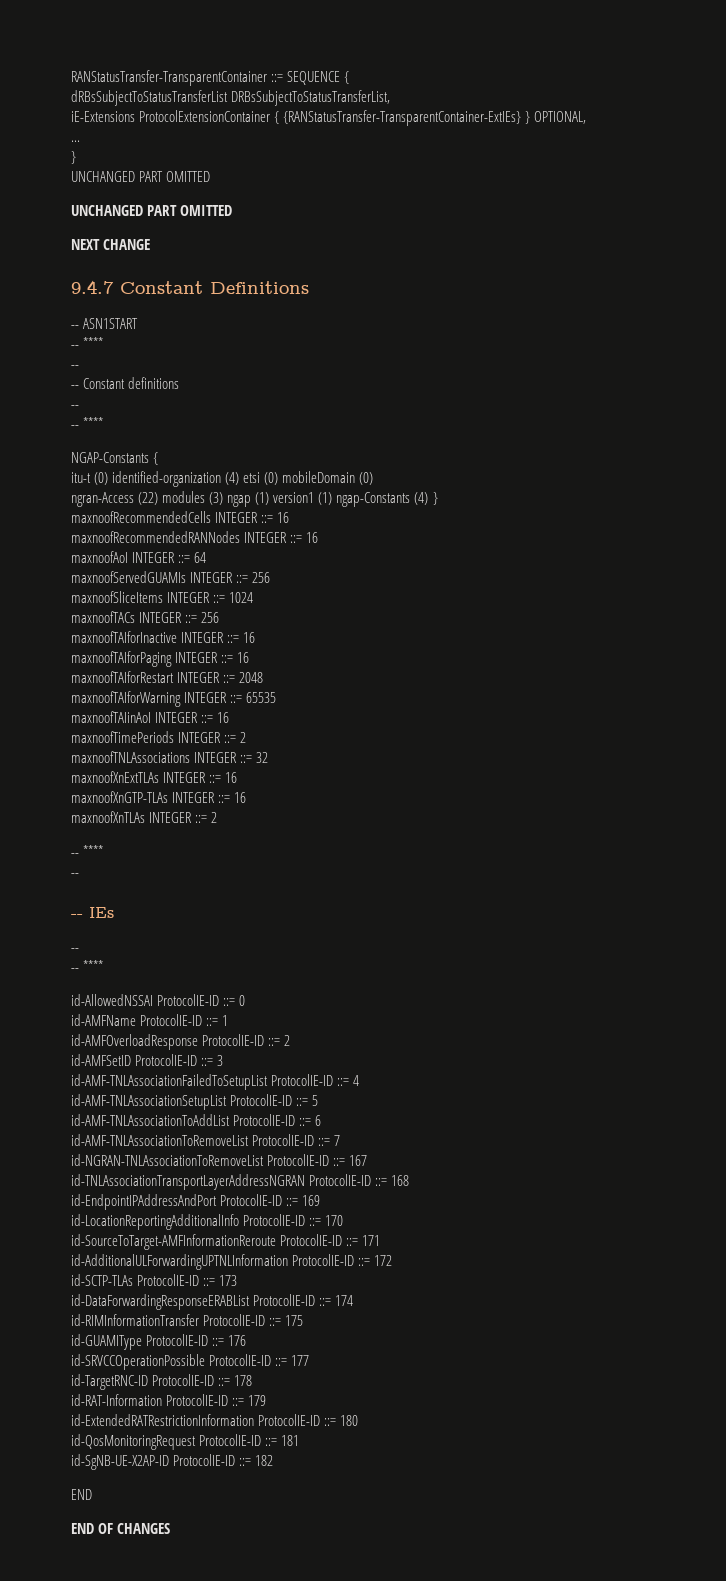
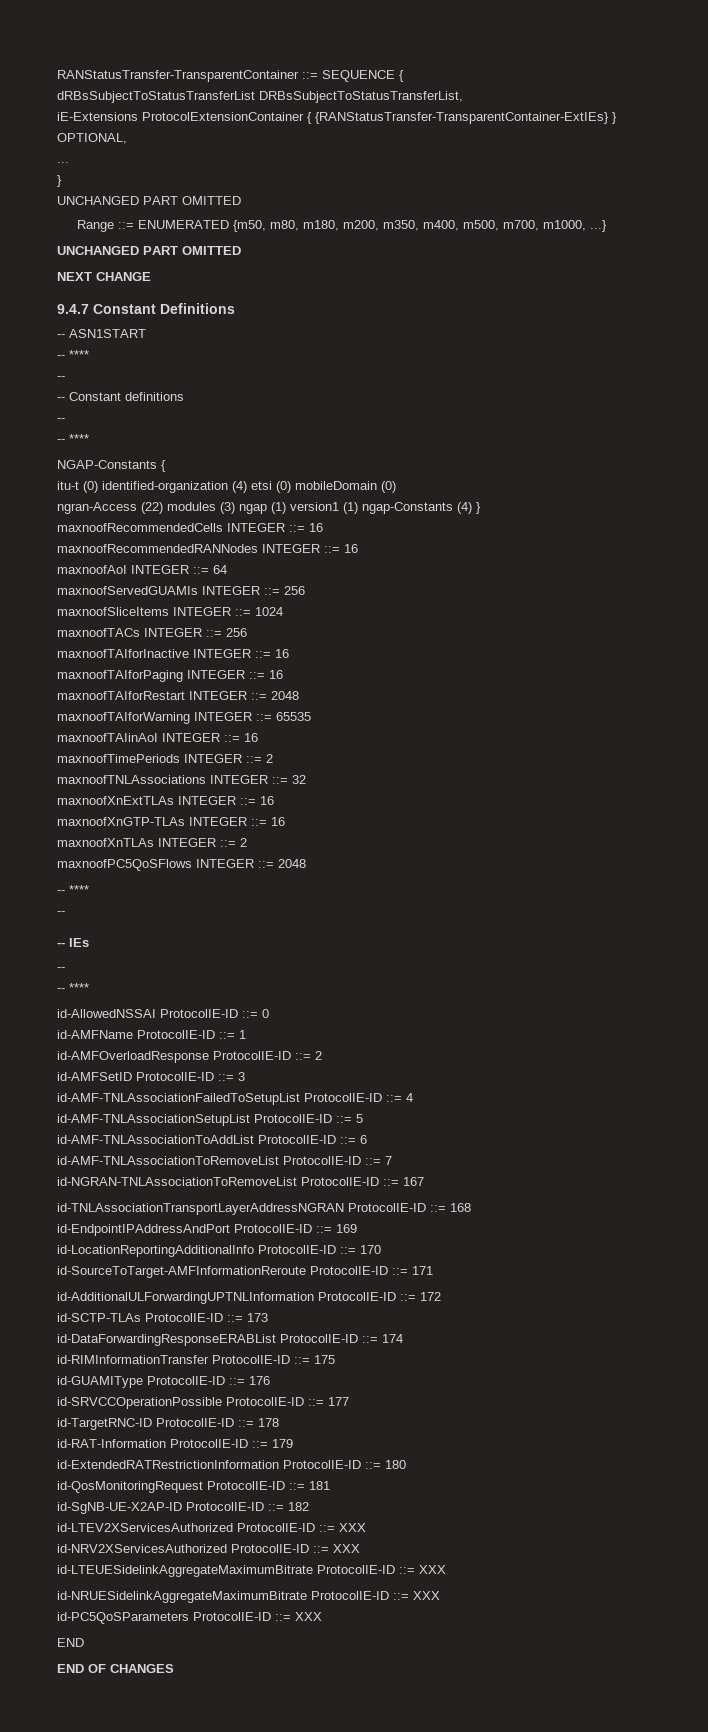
+ Range ::= ENUMERATED {m50, m80, m180, m200, m350, m400, m500, m700, m1000, ...}
+ maxnoofPC5QoSFlows INTEGER ::= 2048
+ id-LTEV2XServicesAuthorized ProtocolIE-ID ::= XXX
+ id-NRV2XServicesAuthorized ProtocolIE-ID ::= XXX
+ id-LTEUESidelinkAggregateMaximumBitrate ProtocolIE-ID ::= XXX
+ id-NRUESidelinkAggregateMaximumBitrate ProtocolIE-ID ::= XXX
+ id-PC5QoSParameters ProtocolIE-ID ::= XXX

